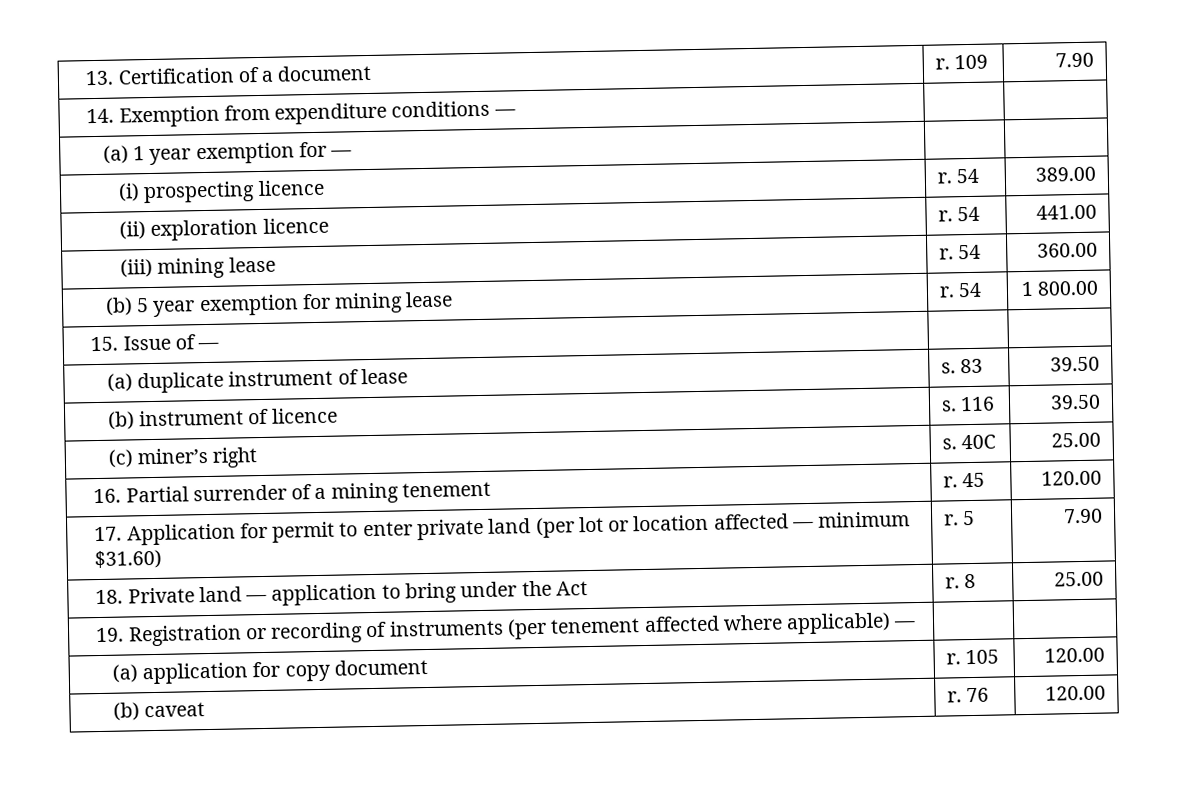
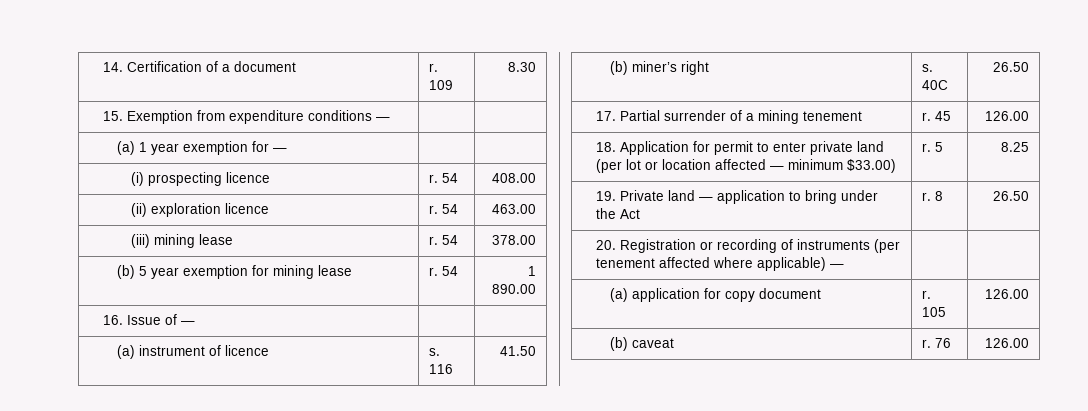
- 13. Certification of a document | r. 109 | 7.90
- 14. Exemption from expenditure conditions — | |
+ 14. Certification of a document | r. 109 | 8.30
+ 15. Exemption from expenditure conditions — | |
- (i) prospecting licence | r. 54 | 389.00
+ (i) prospecting licence | r. 54 | 408.00
- (ii) exploration licence | r. 54 | 441.00
+ (ii) exploration licence | r. 54 | 463.00
- (iii) mining lease | r. 54 | 360.00
+ (iii) mining lease | r. 54 | 378.00
- (b) 5 year exemption for mining lease | r. 54 | 1 800.00
- 15. Issue of — | |
+ (b) 5 year exemption for mining lease | r. 54 | 1 890.00
+ 16. Issue of — | |
- (a) duplicate instrument of lease | s. 83 | 39.50
- (b) instrument of licence | s. 116 | 39.50
- (c) miner’s right | s. 40C | 25.00
- 16. Partial surrender of a mining tenement | r. 45 | 120.00
- 17. Application for permit to enter private land (per lot or location affected — minimum $31.60) | r. 5 | 7.90
- 18. Private land — application to bring under the Act | r. 8 | 25.00
- 19. Registration or recording of instruments (per tenement affected where applicable) — | |
+ (a) instrument of licence | s. 116 | 41.50
+ (b) miner’s right | s. 40C | 26.50
+ 17. Partial surrender of a mining tenement | r. 45 | 126.00
+ 18. Application for permit to enter private land (per lot or location affected — minimum $33.00) | r. 5 | 8.25
+ 19. Private land — application to bring under the Act | r. 8 | 26.50
+ 20. Registration or recording of instruments (per tenement affected where applicable) — | |
- (a) application for copy document | r. 105 | 120.00
+ (a) application for copy document | r. 105 | 126.00
- (b) caveat | r. 76 | 120.00
+ (b) caveat | r. 76 | 126.00

